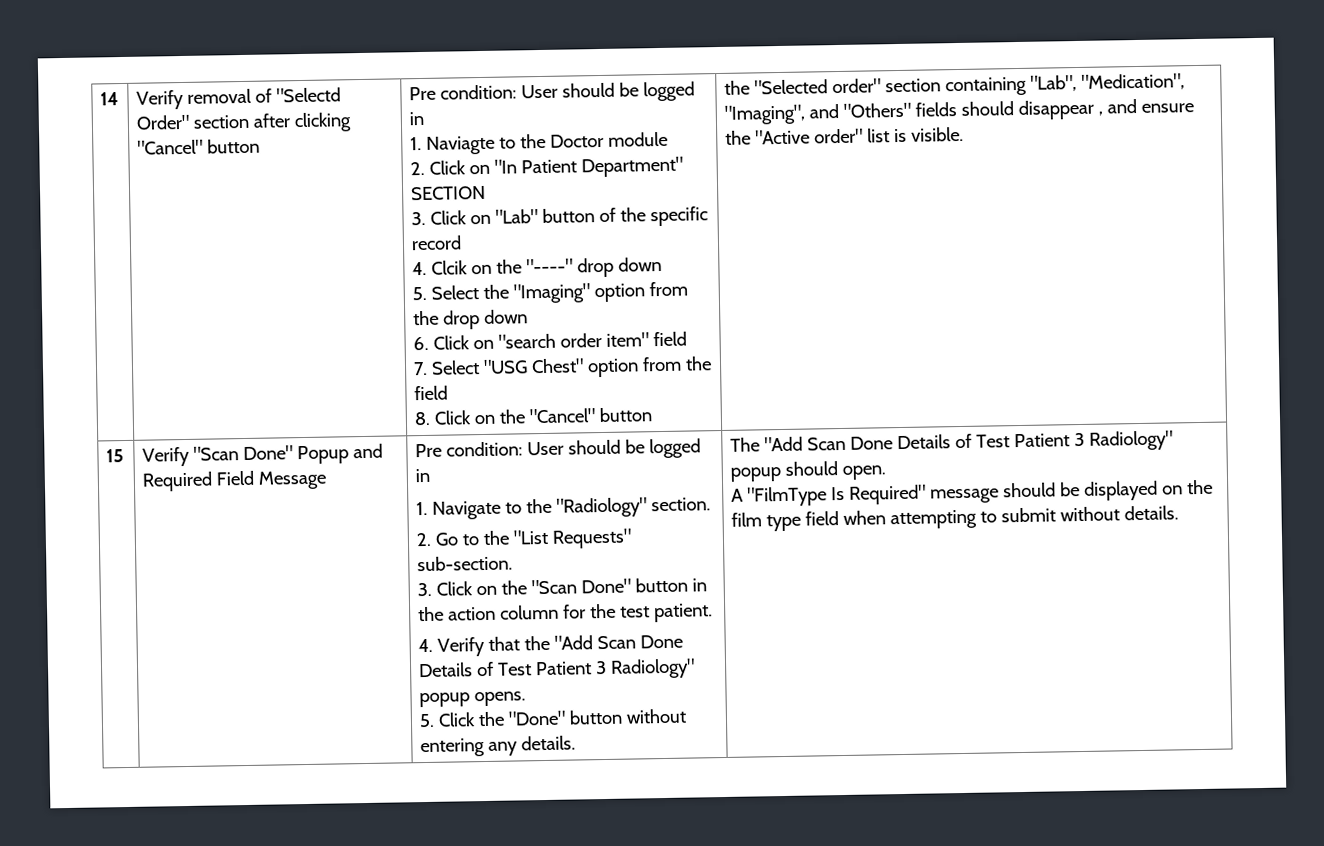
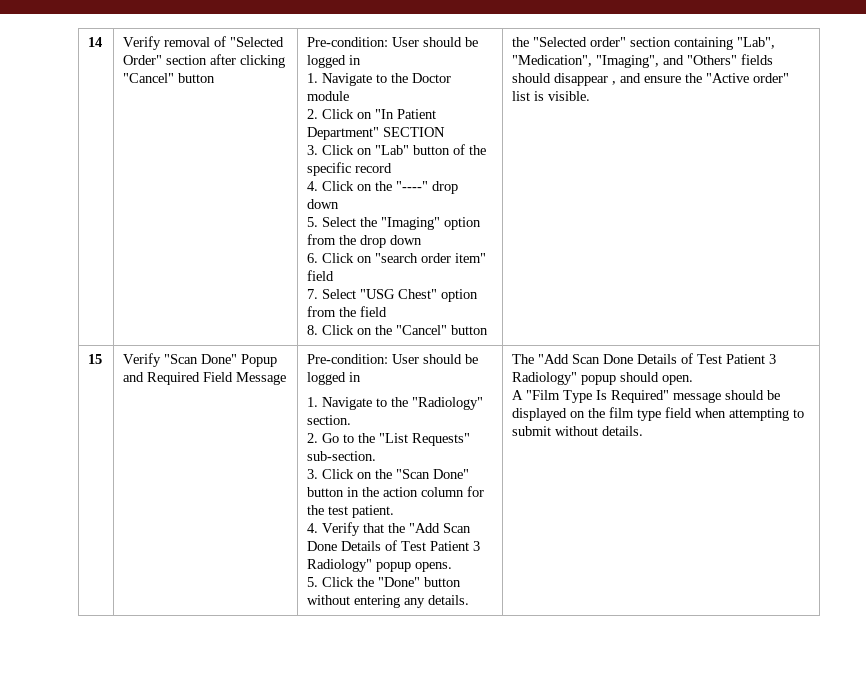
- Verify removal of "Selectd Order" section after clicking "Cancel" button | Pre condition: User should be logged in
- 1. Naviagte to the Doctor module
+ Verify removal of "Selected Order" section after clicking "Cancel" button | Pre-condition: User should be logged in
+ 1. Navigate to the Doctor module
- 4. Clcik on the "----" drop down
+ 4. Click on the "----" drop down
- Verify "Scan Done" Popup and Required Field Message | Pre condition: User should be logged in
+ Verify "Scan Done" Popup and Required Field Message | Pre-condition: User should be logged in
- A "FilmType Is Required" message should be displayed on the film type field when attempting to submit without details.
+ A "Film Type Is Required" message should be displayed on the film type field when attempting to submit without details.

